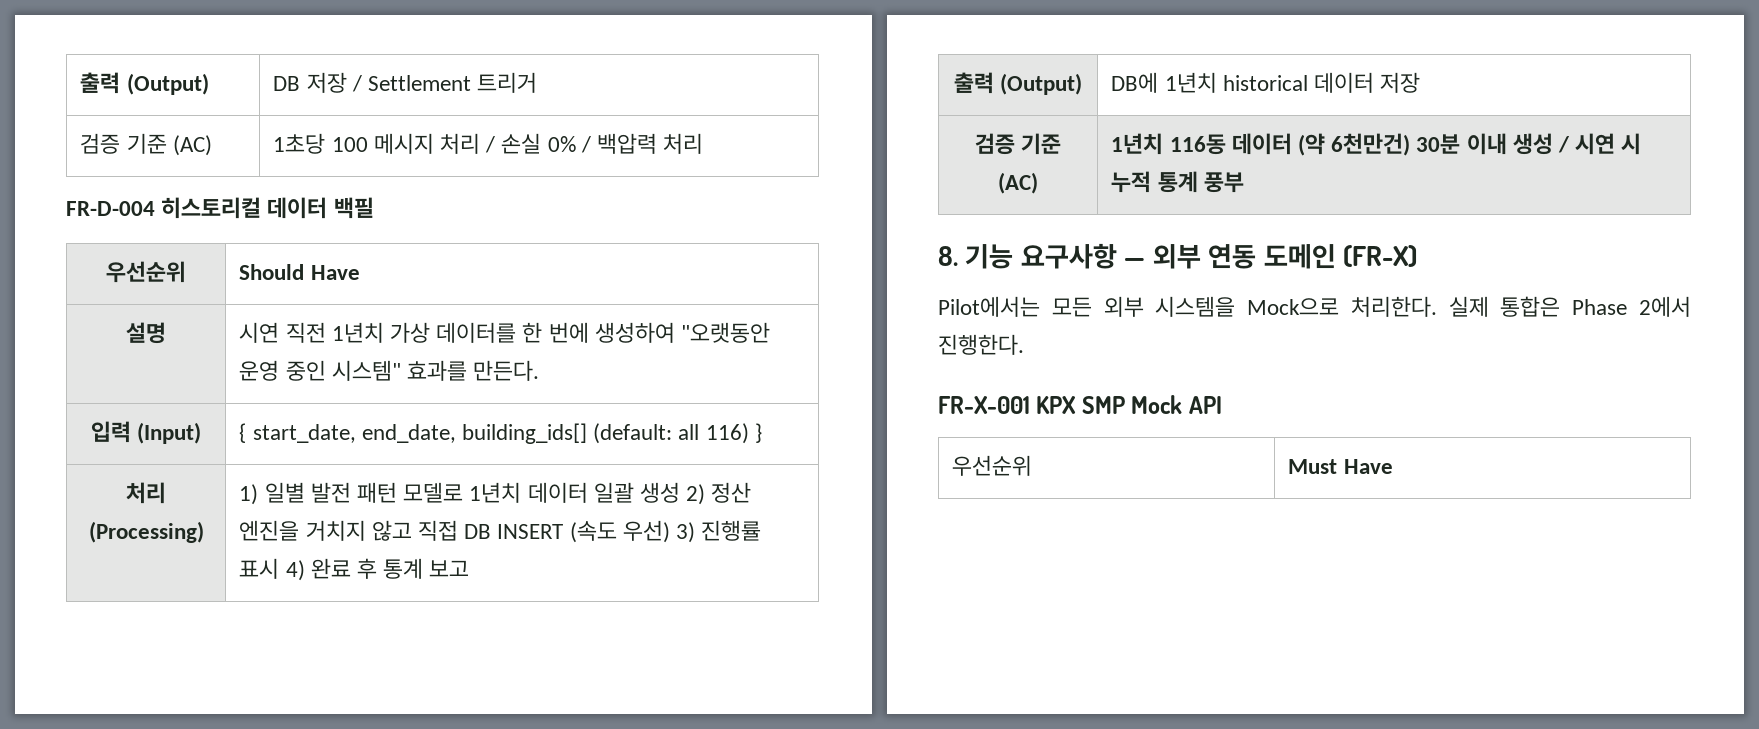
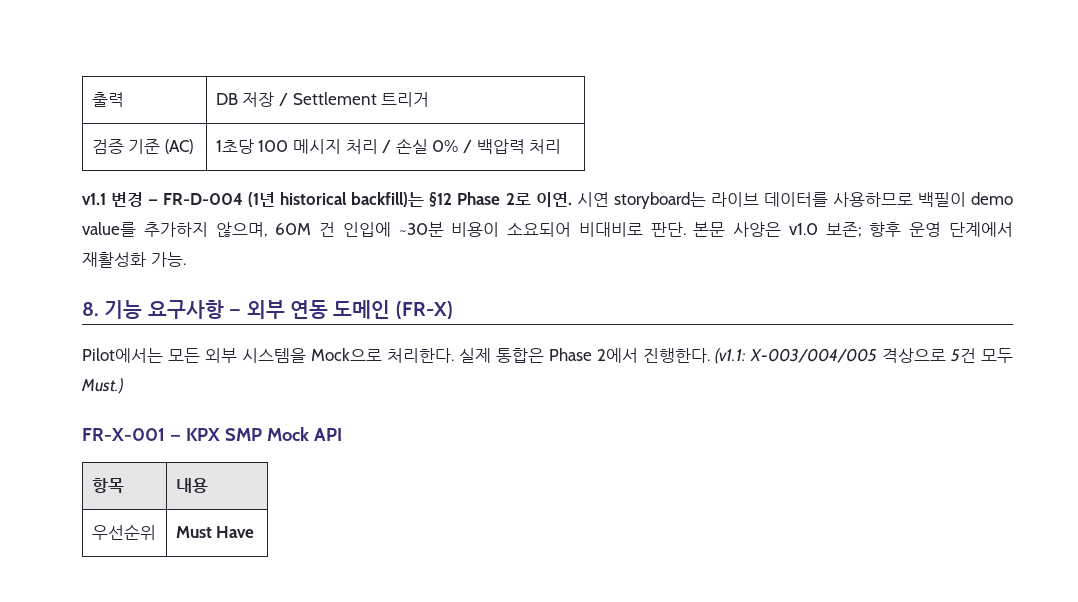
- 출력 (Output) | DB 저장 / Settlement 트리거
+ 출력 | DB 저장 / Settlement 트리거
- FR-D-004 히스토리컬 데이터 백필
- 우선순위 | Should Have
- 설명 | 시연 직전 1년치 가상 데이터를 한 번에 생성하여 "오랫동안 운영 중인 시스템" 효과를 만든다.
- 입력 (Input) | { start_date, end_date, building_ids[] (default: all 116) }
- 처리 (Processing) | 1) 일별 발전 패턴 모델로 1년치 데이터 일괄 생성 2) 정산 엔진을 거치지 않고 직접 DB INSERT (속도 우선) 3) 진행률 표시 4) 완료 후 통계 보고
- 출력 (Output) | DB에 1년치 historical 데이터 저장
- 검증 기준 (AC) | 1년치 116동 데이터 (약 6천만건) 30분 이내 생성 / 시연 시 누적 통계 풍부
+ v1.1 변경 — FR-D-004 (1년 historical backfill)는 §12 Phase 2로 이연. 시연 storyboard는 라이브 데이터를 사용하므로 백필이 demo value를 추가하지 않으며, 60M 건 인입에 ~30분 비용이 소요되어 비대비로 판단. 본문 사양은 v1.0 보존; 향후 운영 단계에서 재활성화 가능.
+ (v1.1: X-003/004/005 격상으로 5건 모두 Must.)
- FR-X-001 KPX SMP Mock API
+ FR-X-001 — KPX SMP Mock API
+ 항목 | 내용

